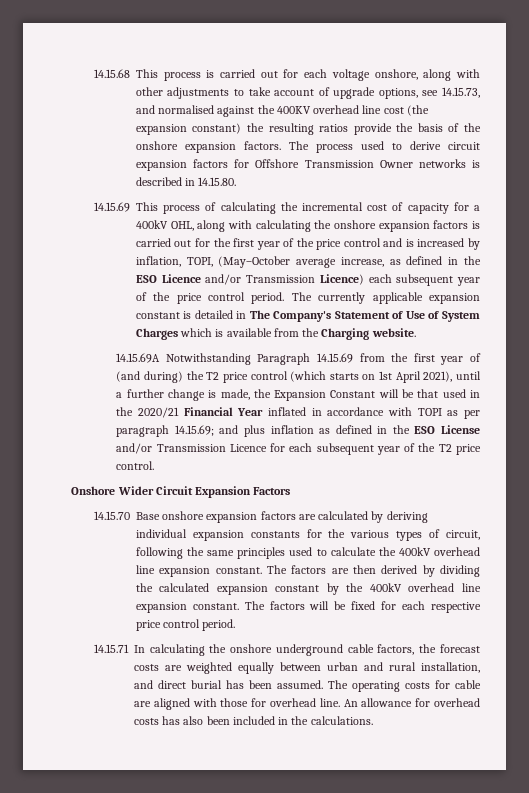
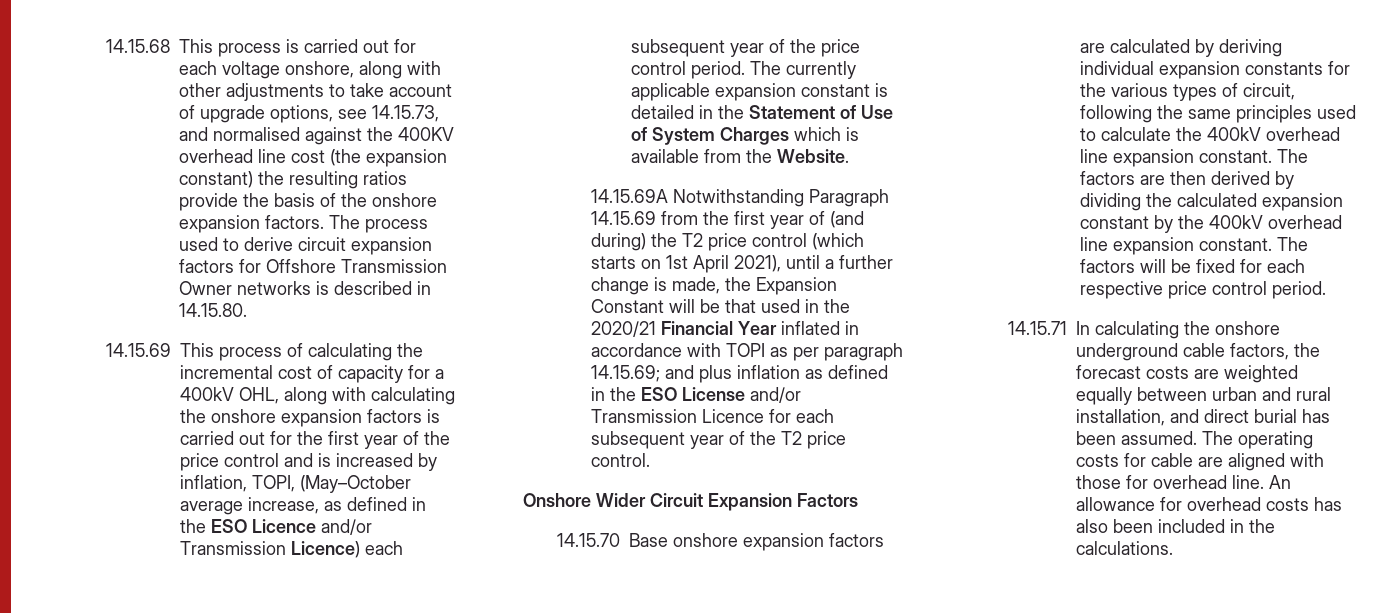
- The currently applicable expansion constant is detailed in The Company's Statement of Use of System Charges which is available from the Charging website.
+ The currently applicable expansion constant is detailed in the Statement of Use of System Charges which is available from the Website.

